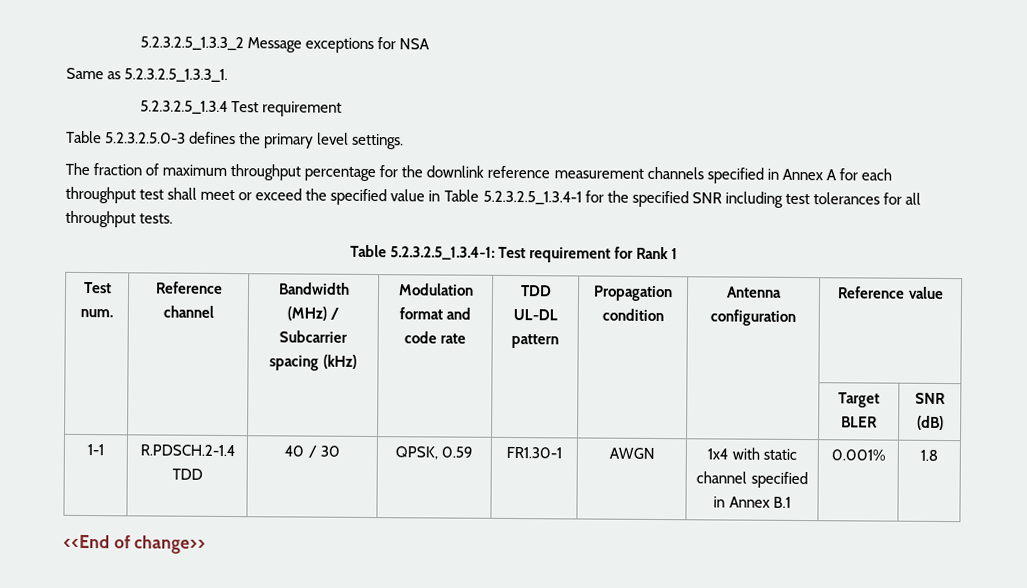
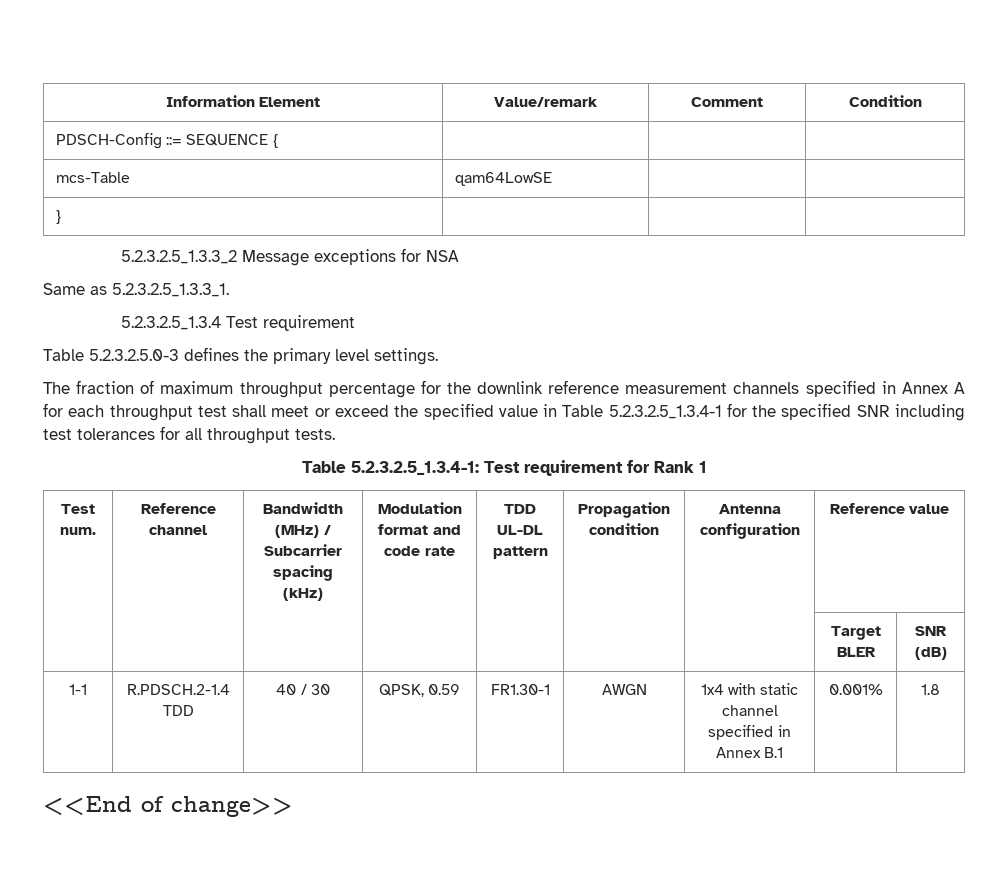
+ Information Element | Value/remark | Comment | Condition
+ PDSCH-Config ::= SEQUENCE { | | |
+ mcs-Table | qam64LowSE | |
+ } | | |

